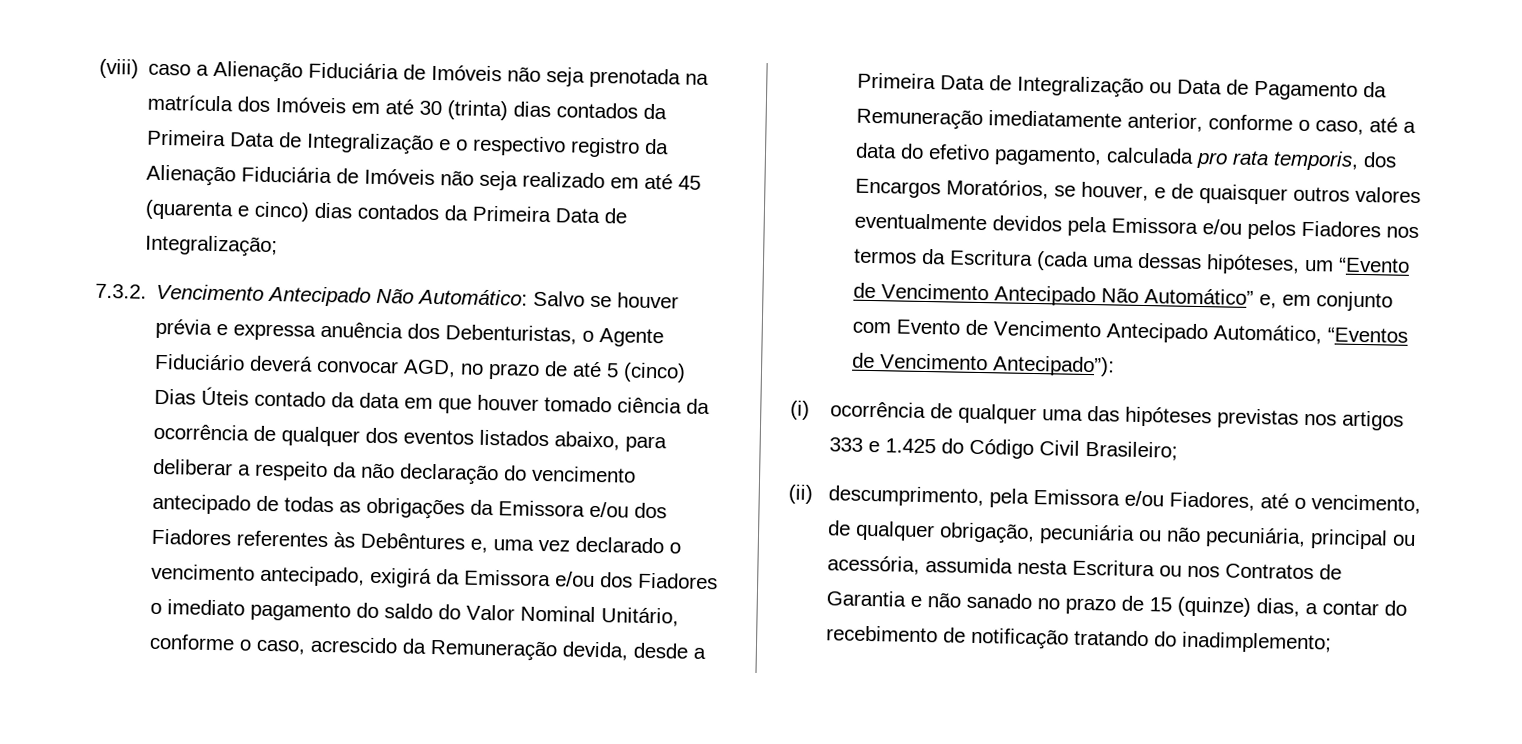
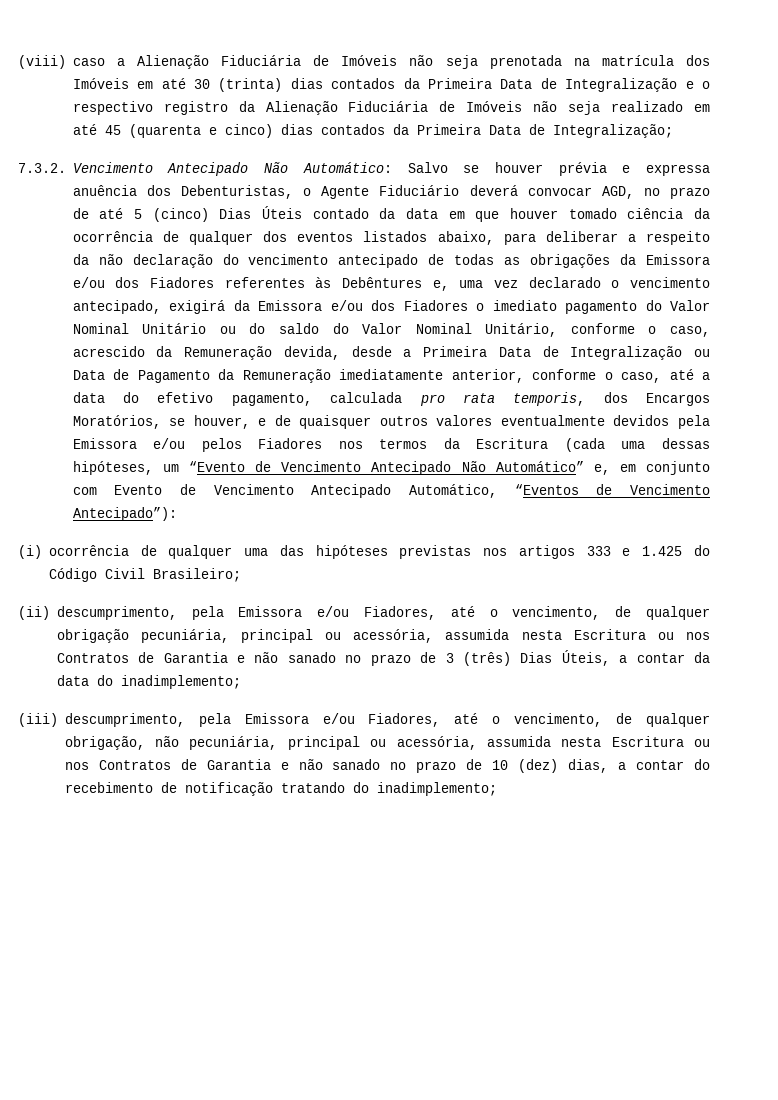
- Salvo se houver prévia e expressa anuência dos Debenturistas, o Agente Fiduciário deverá convocar AGD, no prazo de até 5 (cinco) Dias Úteis contado da data em que houver tomado ciência da ocorrência de qualquer dos eventos listados abaixo, para deliberar a respeito da não declaração do vencimento antecipado de todas as obrigações da Emissora e/ou dos Fiadores referentes às Debêntures e, uma vez declarado o vencimento antecipado, exigirá da Emissora e/ou dos Fiadores o imediato pagamento do saldo do Valor Nominal Unitário, conforme o caso, acrescido da Remuneração devida, desde a Primeira Data de Integralização ou Data de Pagamento da Remuneração imediatamente anterior, conforme o caso, até a data do efetivo pagamento, calculada pro rata temporis, dos Encargos Moratórios, se houver, e de quaisquer outros valores eventualmente devidos pela Emissora e/ou pelos Fiadores nos termos da Escritura (cada uma dessas hipóteses, um “Evento de Vencimento Antecipado Não Automático” e, em conjunto com Evento de Vencimento Antecipado Automático, “Eventos de Vencimento Antecipado”):
+ Salvo se houver prévia e expressa anuência dos Debenturistas, o Agente Fiduciário deverá convocar AGD, no prazo de até 5 (cinco) Dias Úteis contado da data em que houver tomado ciência da ocorrência de qualquer dos eventos listados abaixo, para deliberar a respeito da não declaração do vencimento antecipado de todas as obrigações da Emissora e/ou dos Fiadores referentes às Debêntures e, uma vez declarado o vencimento antecipado, exigirá da Emissora e/ou dos Fiadores o imediato pagamento do Valor Nominal Unitário ou do saldo do Valor Nominal Unitário, conforme o caso, acrescido da Remuneração devida, desde a Primeira Data de Integralização ou Data de Pagamento da Remuneração imediatamente anterior, conforme o caso, até a data do efetivo pagamento, calculada pro rata temporis, dos Encargos Moratórios, se houver, e de quaisquer outros valores eventualmente devidos pela Emissora e/ou pelos Fiadores nos termos da Escritura (cada uma dessas hipóteses, um “Evento de Vencimento Antecipado Não Automático” e, em conjunto com Evento de Vencimento Antecipado Automático, “Eventos de Vencimento Antecipado”):
- (ii) descumprimento, pela Emissora e/ou Fiadores, até o vencimento, de qualquer obrigação, pecuniária ou não pecuniária, principal ou acessória, assumida nesta Escritura ou nos Contratos de Garantia e não sanado no prazo de 15 (quinze) dias, a contar do recebimento de notificação tratando do inadimplemento;
+ (ii) descumprimento, pela Emissora e/ou Fiadores, até o vencimento, de qualquer obrigação pecuniária, principal ou acessória, assumida nesta Escritura ou nos Contratos de Garantia e não sanado no prazo de 3 (três) Dias Úteis, a contar da data do inadimplemento;
+ (iii) descumprimento, pela Emissora e/ou Fiadores, até o vencimento, de qualquer obrigação, não pecuniária, principal ou acessória, assumida nesta Escritura ou nos Contratos de Garantia e não sanado no prazo de 10 (dez) dias, a contar do recebimento de notificação tratando do inadimplemento;

